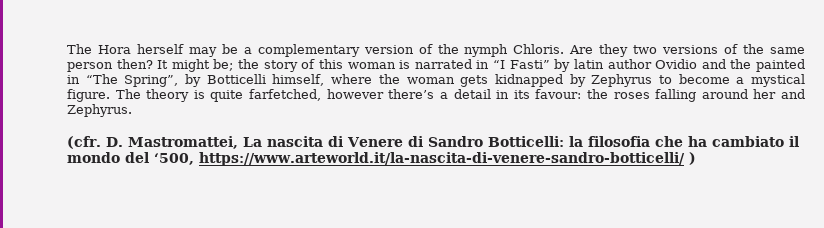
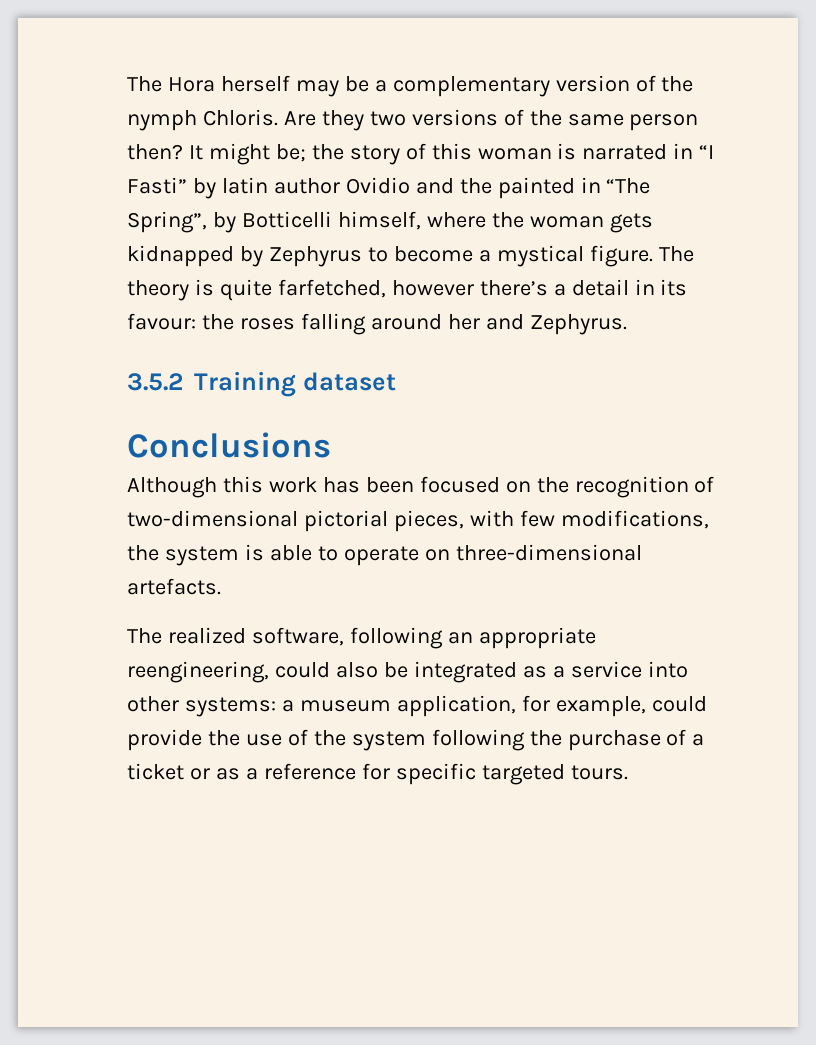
- (cfr. D. Mastromattei, La nascita di Venere di Sandro Botticelli: la filosofia che ha cambiato il mondo del ‘500, https://www.arteworld.it/la-nascita-di-venere-sandro-botticelli/ )
+ 3.5.2 Training dataset
+ Conclusions
+ Although this work has been focused on the recognition of two-dimensional pictorial pieces, with few modifications, the system is able to operate on three-dimensional artefacts.
+ The realized software, following an appropriate reengineering, could also be integrated as a service into other systems: a museum application, for example, could provide the use of the system following the purchase of a ticket or as a reference for specific targeted tours.

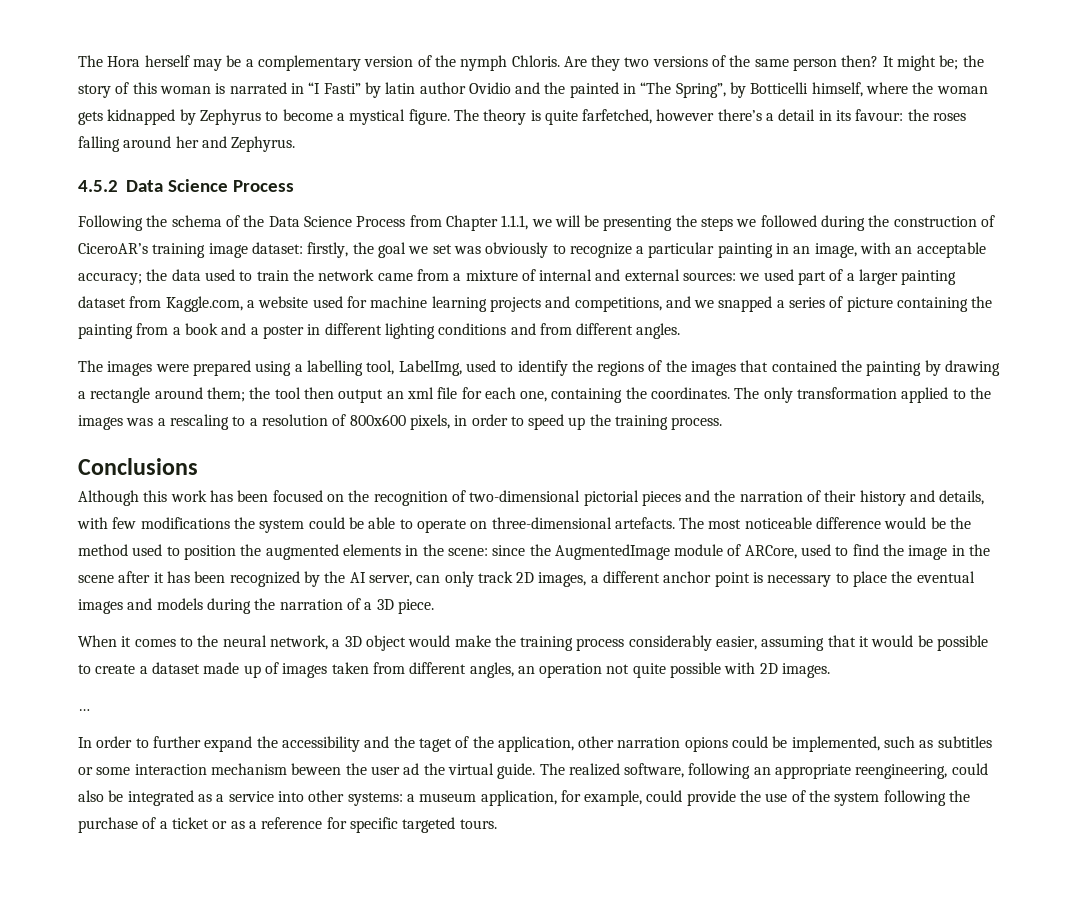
- 3.5.2 Training dataset
+ 4.5.2 Data Science Process
+ Following the schema of the Data Science Process from Chapter 1.1.1, we will be presenting the steps we followed during the construction of CiceroAR’s training image dataset: firstly, the goal we set was obviously to recognize a particular painting in an image, with an acceptable accuracy; the data used to train the network came from a mixture of internal and external sources: we used part of a larger painting dataset from Kaggle.com, a website used for machine learning projects and competitions, and we snapped a series of picture containing the painting from a book and a poster in different lighting conditions and from different angles.
+ The images were prepared using a labelling tool, LabelImg, used to identify the regions of the images that contained the painting by drawing a rectangle around them; the tool then output an xml file for each one, containing the coordinates. The only transformation applied to the images was a rescaling to a resolution of 800x600 pixels, in order to speed up the training process.
- Although this work has been focused on the recognition of two-dimensional pictorial pieces, with few modifications, the system is able to operate on three-dimensional artefacts.
- The realized software, following an appropriate reengineering, could also be integrated as a service into other systems:
+ Although this work has been focused on the recognition of two-dimensional pictorial pieces and the narration of their history and details, with few modifications the system could be able to operate on three-dimensional artefacts. The most noticeable difference would be the method used to position the augmented elements in the scene: since the AugmentedImage module of ARCore, used to find the image in the scene after it has been recognized by the AI server, can only track 2D images, a different anchor point is necessary to place the eventual images and models during the narration of a 3D piece.
+ When it comes to the neural network, a 3D object would make the training process considerably easier, assuming that it would be possible to create a dataset made up of images taken from different angles, an operation not quite possible with 2D images.
+ …
+ In order to further expand the accessibility and the taget of the application, other narration opions could be implemented, such as subtitles or some interaction mechanism beween the user ad the virtual guide. The realized software, following an appropriate reengineering, could also be integrated as a service into other systems:

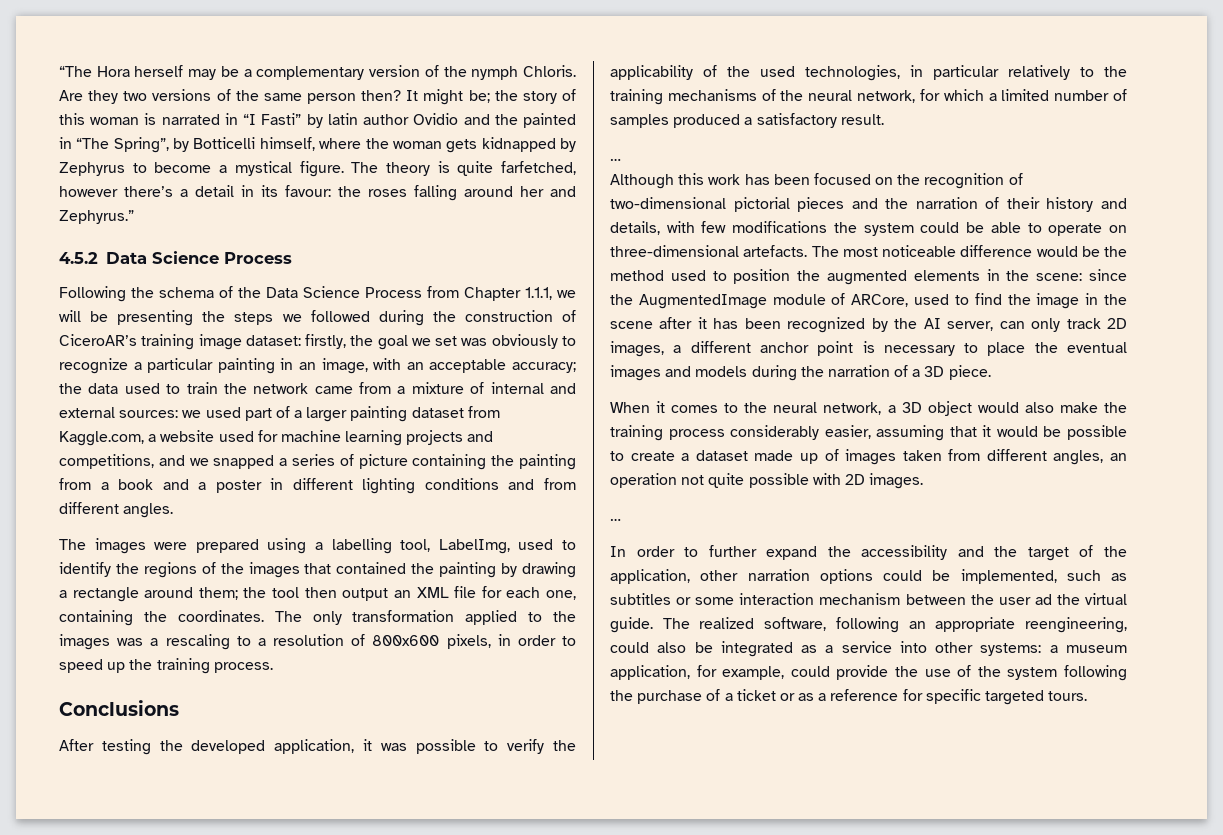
- The Hora herself may be a complementary version of the nymph Chloris.
+ “The Hora herself may be a complementary version of the nymph Chloris.
- The theory is quite farfetched, however there’s a detail in its favour: the roses falling around her and Zephyrus.
+ The theory is quite farfetched, however there’s a detail in its favour: the roses falling around her and Zephyrus.”
- The images were prepared using a labelling tool, LabelImg, used to identify the regions of the images that contained the painting by drawing a rectangle around them; the tool then output an xml file for each one, containing the coordinates.
+ The images were prepared using a labelling tool, LabelImg, used to identify the regions of the images that contained the painting by drawing a rectangle around them; the tool then output an XML file for each one, containing the coordinates.
+ After testing the developed application, it was possible to verify the applicability of the used technologies, in particular relatively to the training mechanisms of the neural network, for which a limited number of samples produced a satisfactory result.
+ …
- When it comes to the neural network, a 3D object would make the training process considerably easier, assuming that it would be possible to create a dataset made up of images taken from different angles, an operation not quite possible with 2D images.
+ When it comes to the neural network, a 3D object would also make the training process considerably easier, assuming that it would be possible to create a dataset made up of images taken from different angles, an operation not quite possible with 2D images.
- In order to further expand the accessibility and the taget of the application, other narration opions could be implemented, such as subtitles or some interaction mechanism beween the user ad the virtual guide.
+ In order to further expand the accessibility and the target of the application, other narration options could be implemented, such as subtitles or some interaction mechanism between the user ad the virtual guide.

